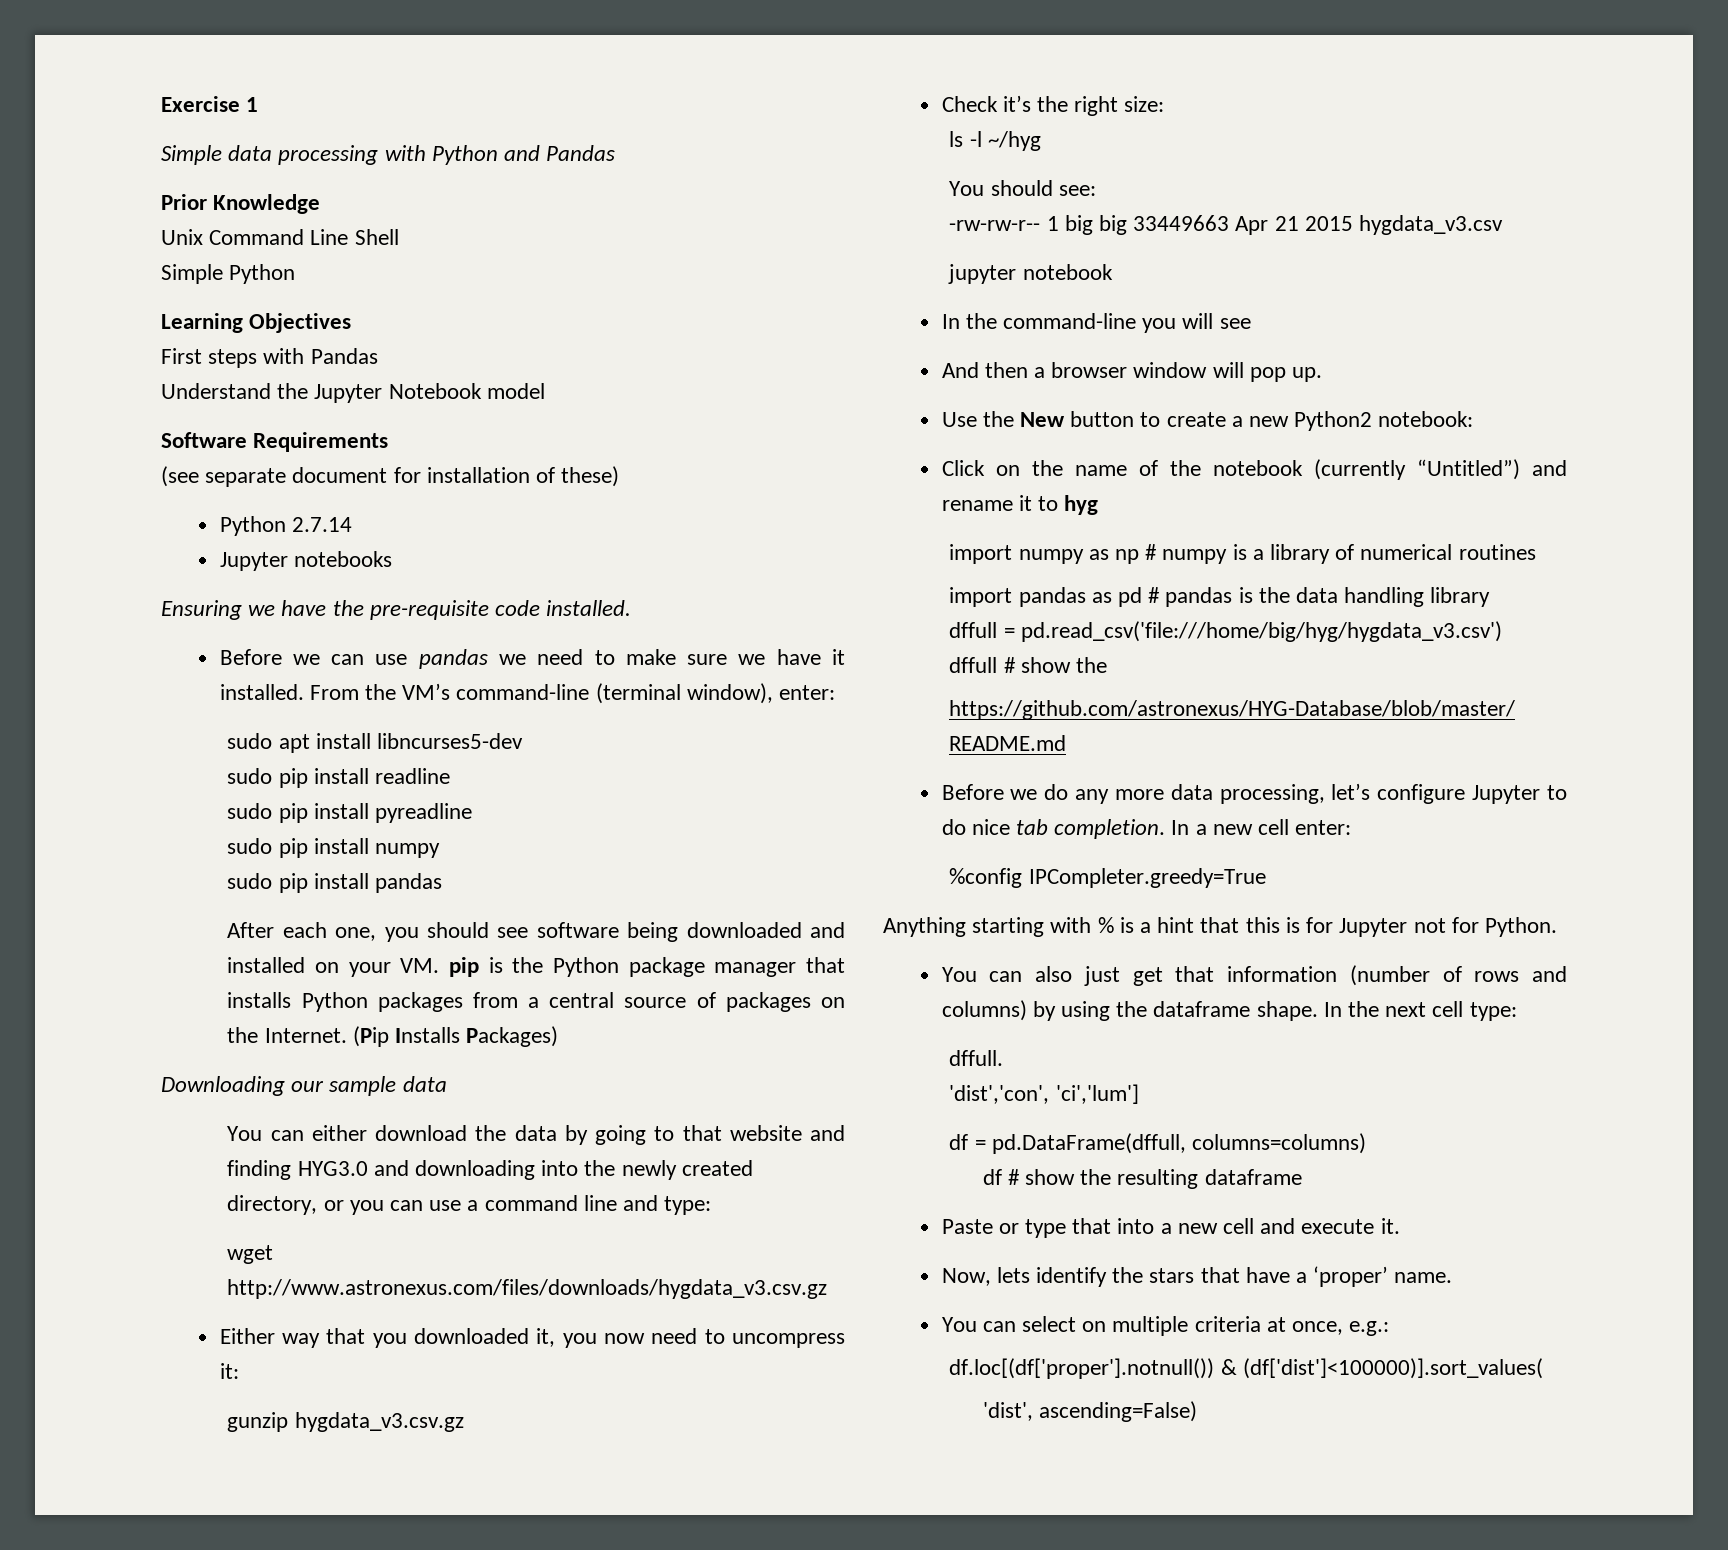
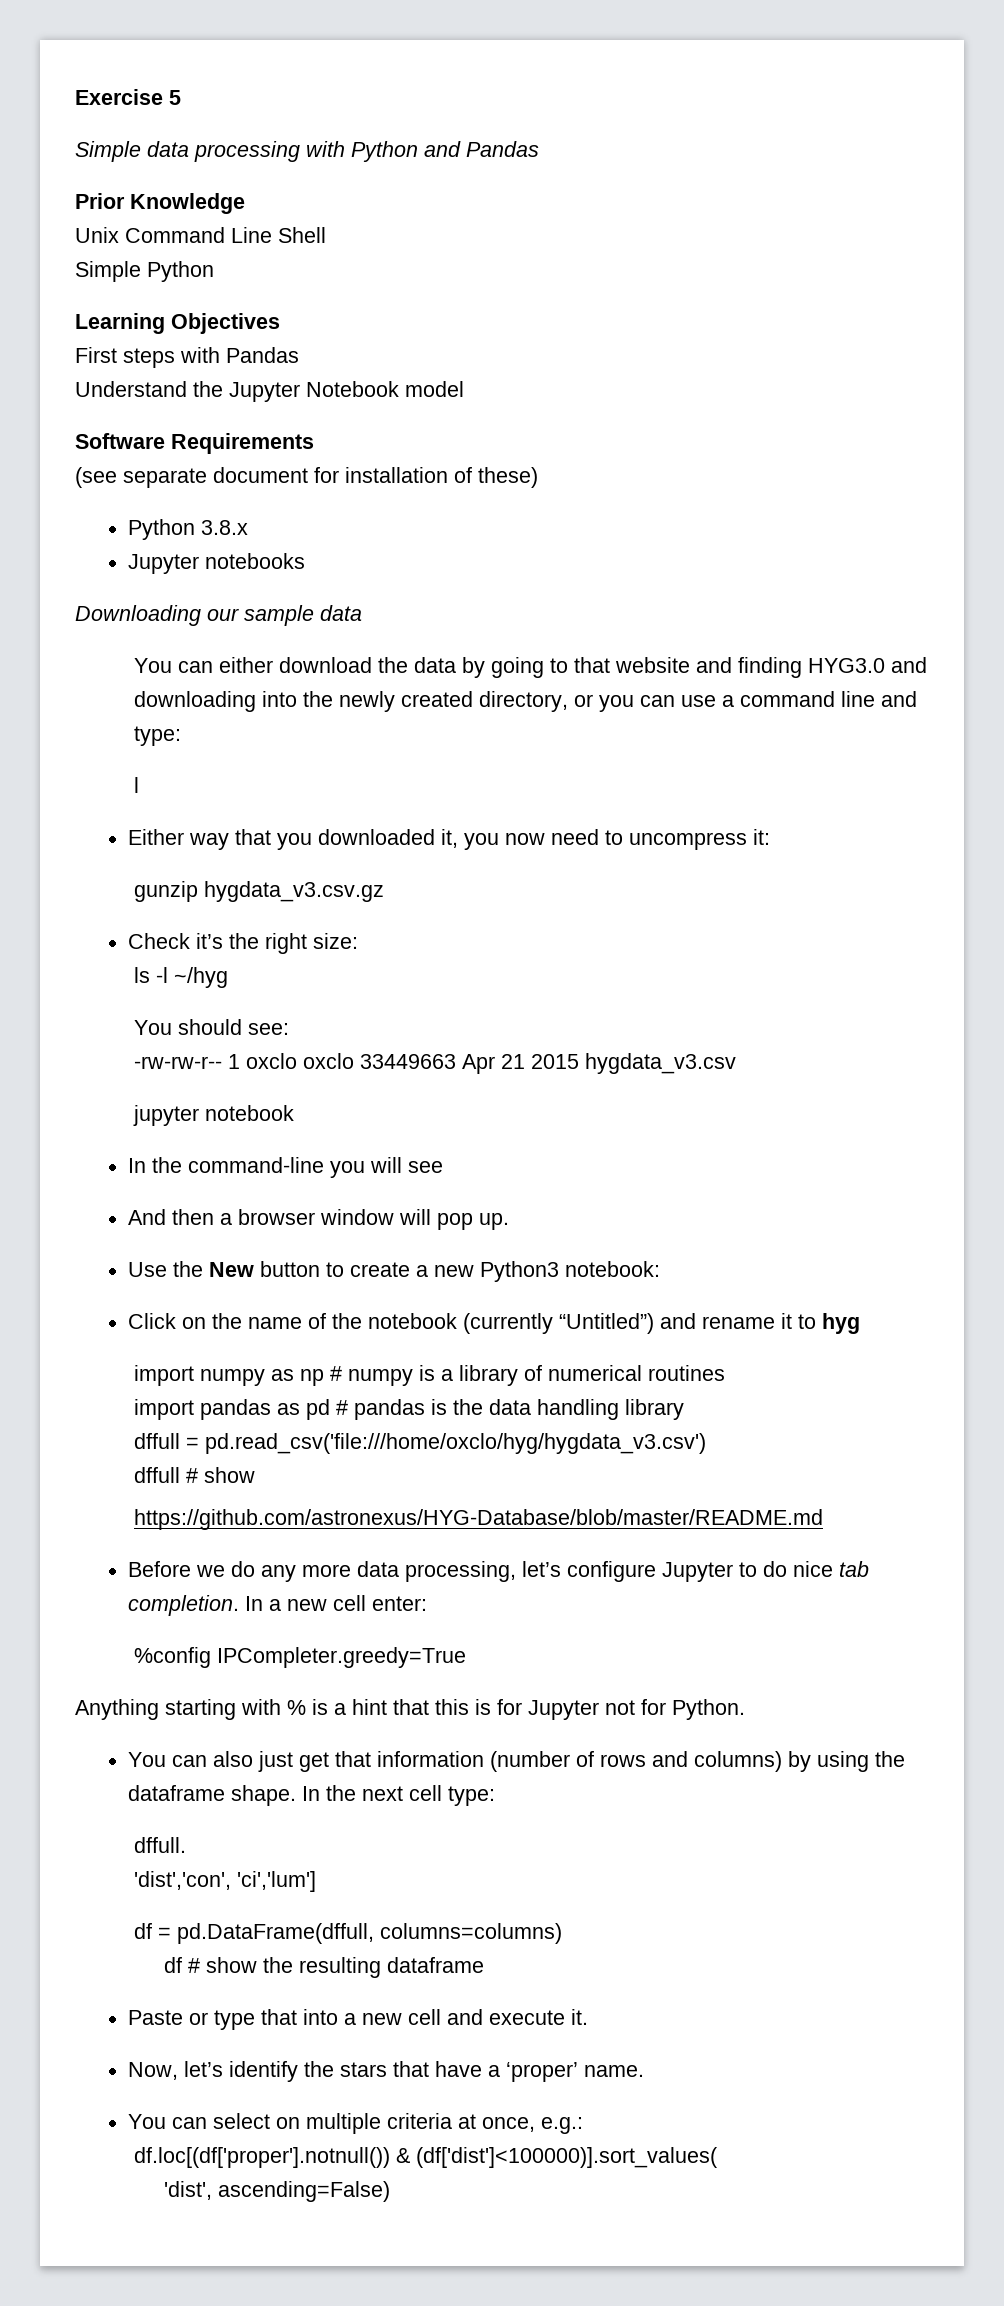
- Exercise 1
+ Exercise 5
- Python 2.7.14
+ Python 3.8.x
- Ensuring we have the pre-requisite code installed.
- Before we can use pandas we need to make sure we have it installed. From the VM’s command-line (terminal window), enter:
- sudo apt install libncurses5-dev
- sudo pip install readline
- sudo pip install pyreadline
- sudo pip install numpy
- sudo pip install pandas
- After each one, you should see software being downloaded and installed on your VM. pip is the Python package manager that installs Python packages from a central source of packages on the Internet. (Pip Installs Packages)
  You can either download the data by going to that website and finding HYG3.0 and downloading into the newly created directory, or you can use a command line and type:
- wget http://www.astronexus.com/files/downloads/hygdata_v3.csv.gz
+ l
- -rw-rw-r-- 1 big big 33449663 Apr 21 2015 hygdata_v3.csv
+ -rw-rw-r-- 1 oxclo oxclo 33449663 Apr 21 2015 hygdata_v3.csv
- Use the New button to create a new Python2 notebook:
+ Use the New button to create a new Python3 notebook:
- dffull = pd.read_csv('file:///home/big/hyg/hygdata_v3.csv')
+ dffull = pd.read_csv('file:///home/oxclo/hyg/hygdata_v3.csv')
- dffull # show the
+ dffull # show
- Now, lets identify the stars that have a ‘proper’ name.
+ Now, let’s identify the stars that have a ‘proper’ name.

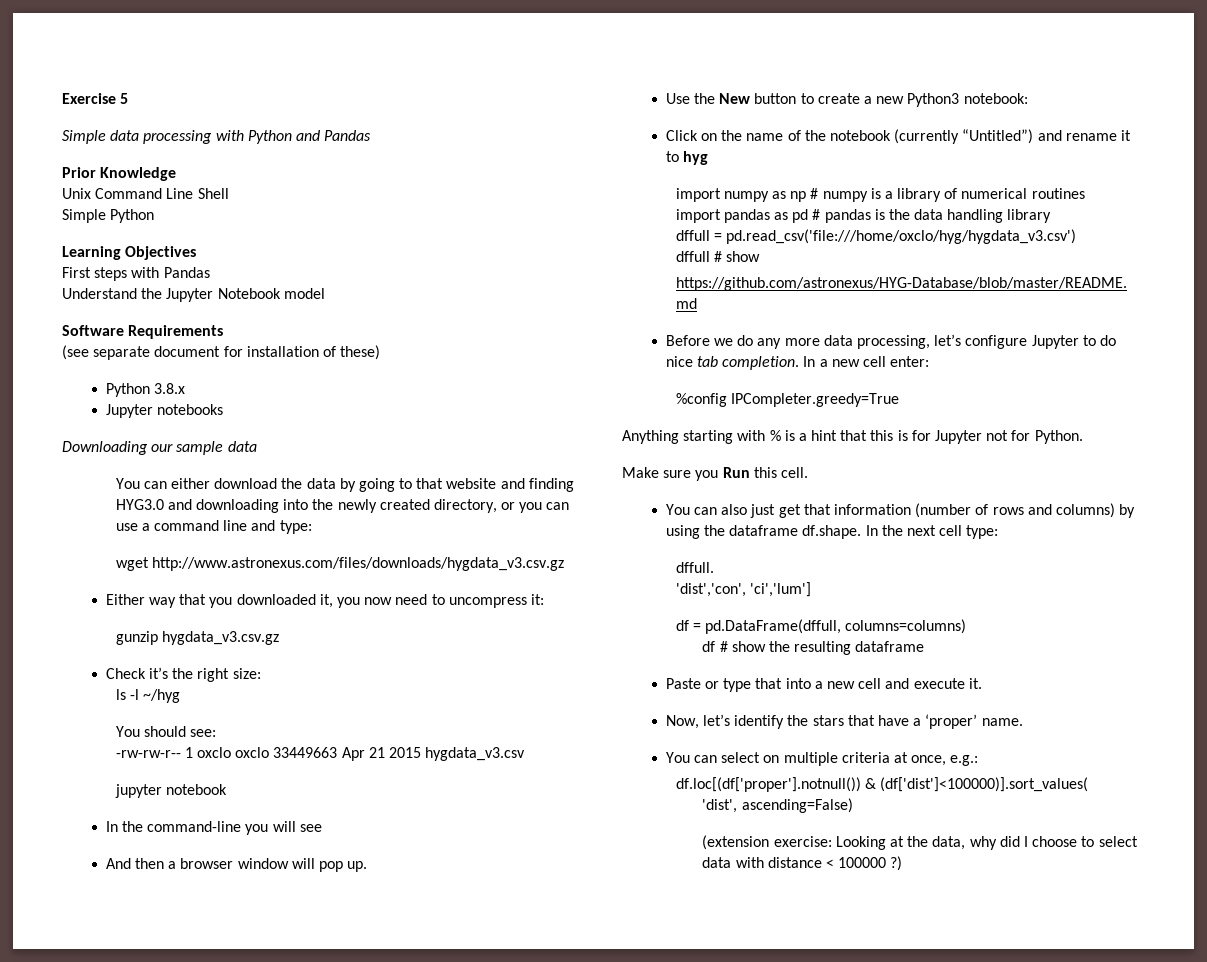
  You can either download the data by going to that website and finding HYG3.0 and downloading into the newly created directory, or you can use a command line and type:
- l
+ wget http://www.astronexus.com/files/downloads/hygdata_v3.csv.gz
+ Make sure you Run this cell.
- You can also just get that information (number of rows and columns) by using the dataframe shape. In the next cell type:
+ You can also just get that information (number of rows and columns) by using the dataframe df.shape. In the next cell type:
+ (extension exercise: Looking at the data, why did I choose to select data with distance < 100000 ?)

